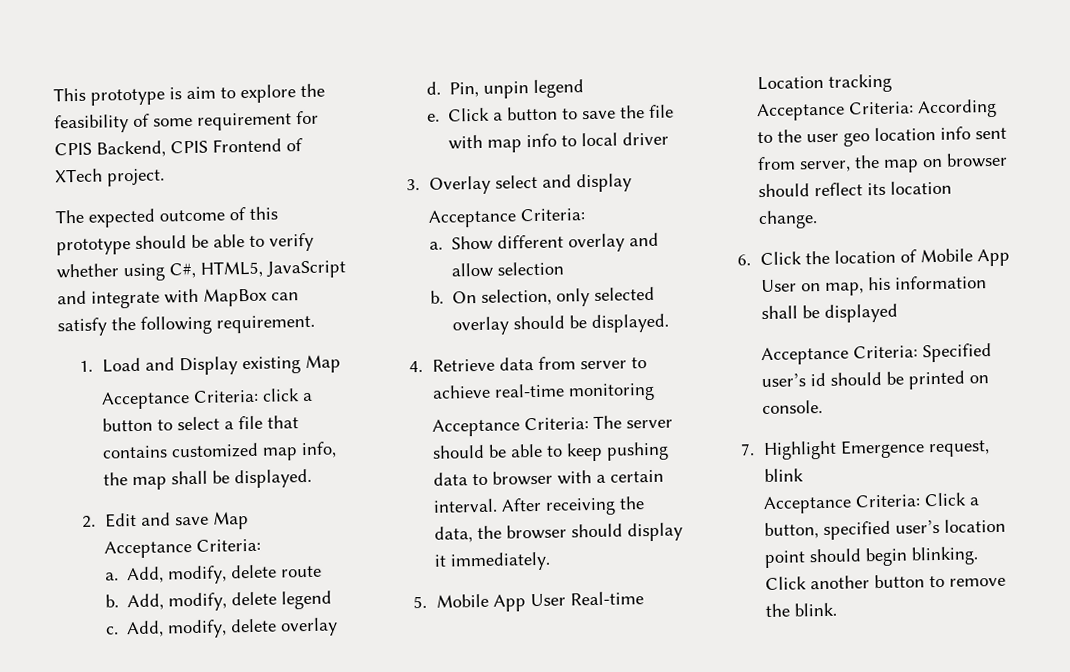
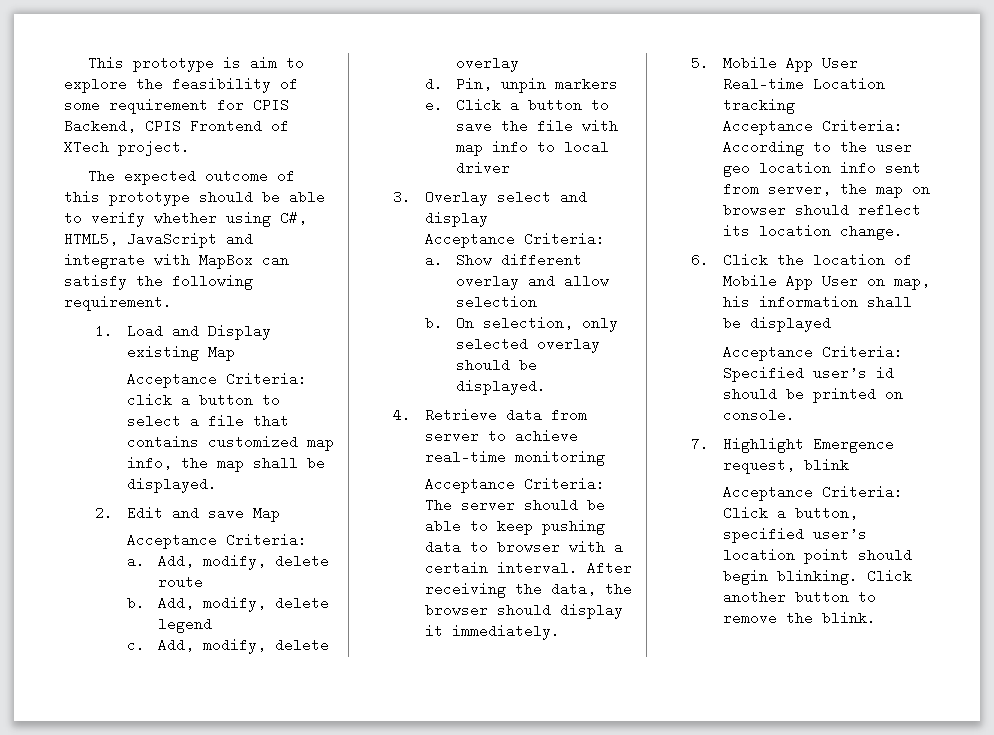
- Pin, unpin legend
+ Pin, unpin markers

